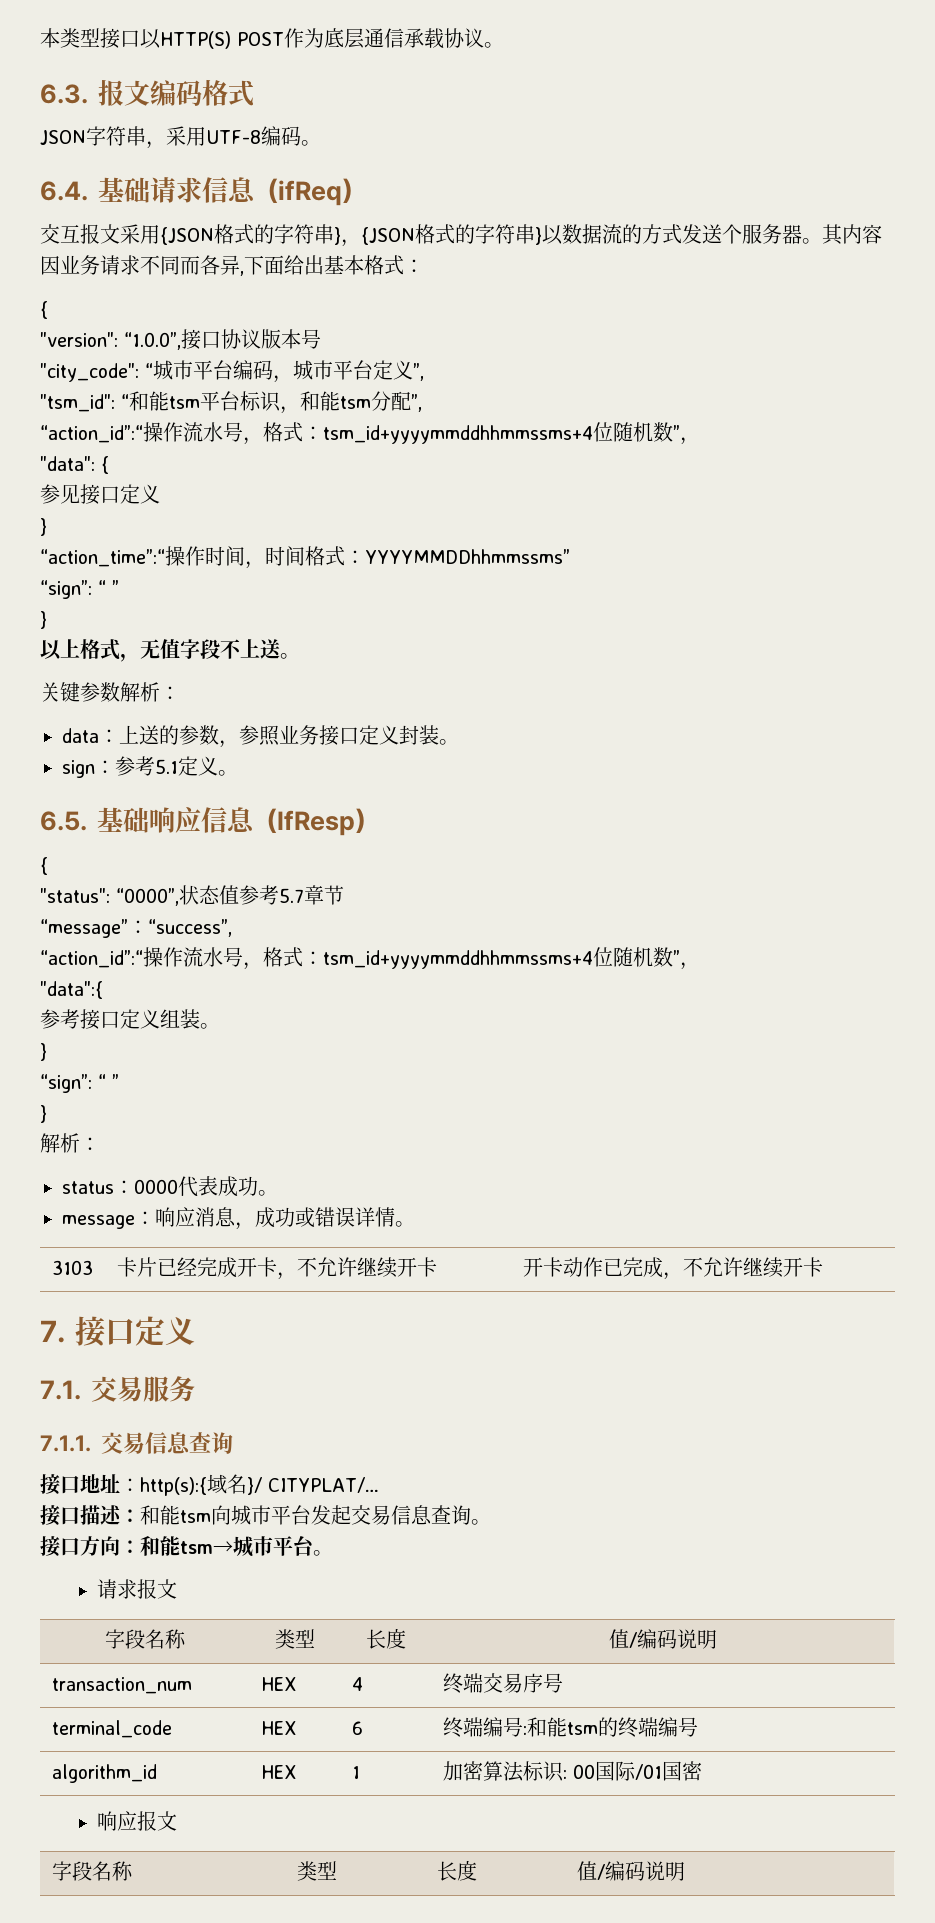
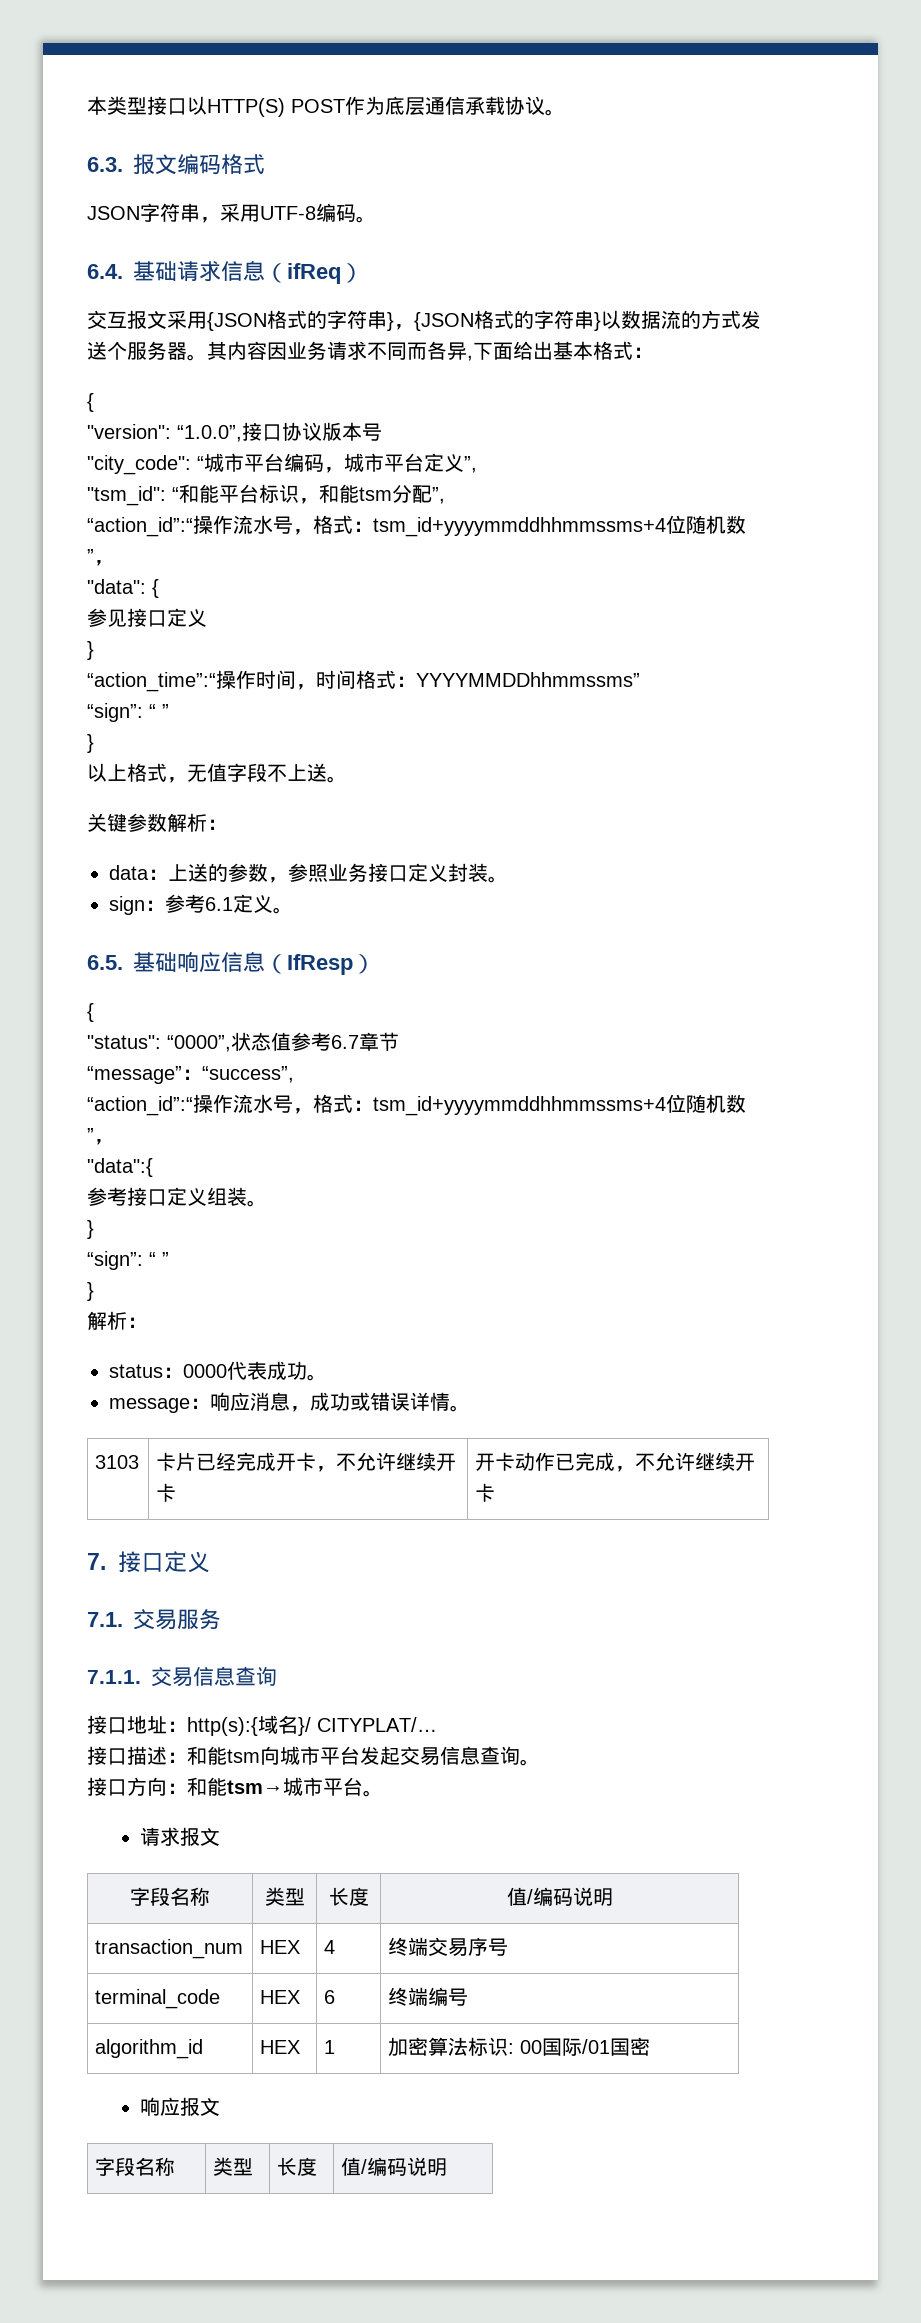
- "tsm_id": “和能tsm平台标识，和能tsm分配”,
+ "tsm_id": “和能平台标识，和能tsm分配”,
- sign：参考5.1定义。
+ sign：参考6.1定义。
- "status": “0000”,状态值参考5.7章节
+ "status": “0000”,状态值参考6.7章节
- terminal_code | HEX | 6 | 终端编号:和能tsm的终端编号
+ terminal_code | HEX | 6 | 终端编号

